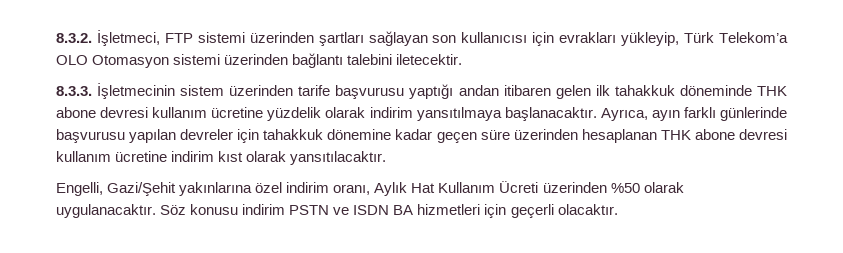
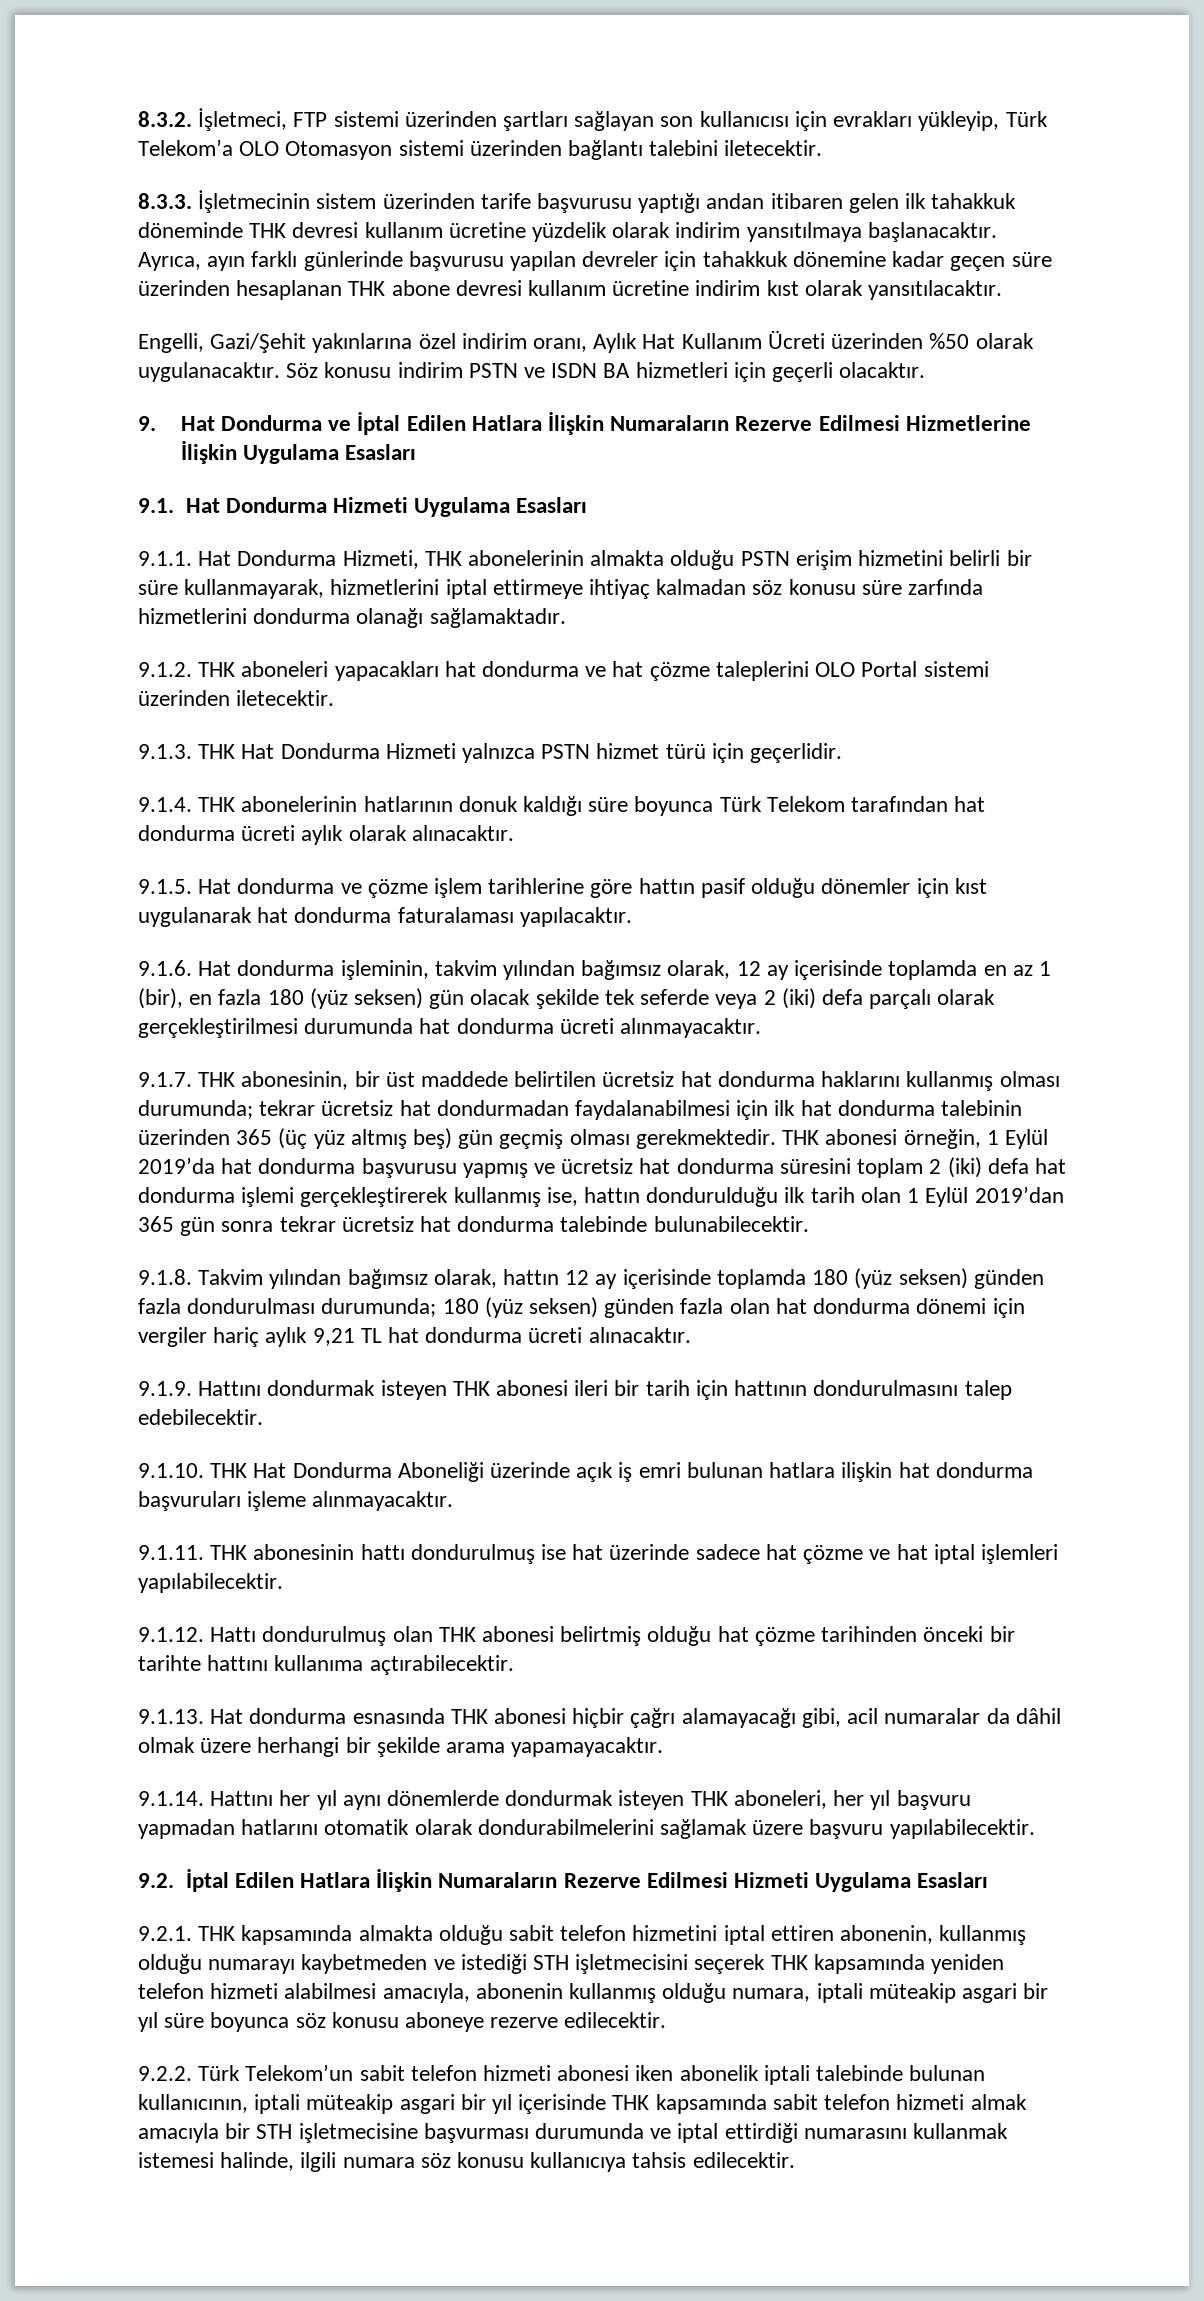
- 8.3.3. İşletmecinin sistem üzerinden tarife başvurusu yaptığı andan itibaren gelen ilk tahakkuk döneminde THK abone devresi kullanım ücretine yüzdelik olarak indirim yansıtılmaya başlanacaktır.
+ 8.3.3. İşletmecinin sistem üzerinden tarife başvurusu yaptığı andan itibaren gelen ilk tahakkuk döneminde THK devresi kullanım ücretine yüzdelik olarak indirim yansıtılmaya başlanacaktır.
+ 9. Hat Dondurma ve İptal Edilen Hatlara İlişkin Numaraların Rezerve Edilmesi Hizmetlerine İlişkin Uygulama Esasları
+ 9.1. Hat Dondurma Hizmeti Uygulama Esasları
+ 9.1.1. Hat Dondurma Hizmeti, THK abonelerinin almakta olduğu PSTN erişim hizmetini belirli bir süre kullanmayarak, hizmetlerini iptal ettirmeye ihtiyaç kalmadan söz konusu süre zarfında hizmetlerini dondurma olanağı sağlamaktadır.
+ 9.1.2. THK aboneleri yapacakları hat dondurma ve hat çözme taleplerini OLO Portal sistemi üzerinden iletecektir.
+ 9.1.3. THK Hat Dondurma Hizmeti yalnızca PSTN hizmet türü için geçerlidir.
+ 9.1.4. THK abonelerinin hatlarının donuk kaldığı süre boyunca Türk Telekom tarafından hat dondurma ücreti aylık olarak alınacaktır.
+ 9.1.5. Hat dondurma ve çözme işlem tarihlerine göre hattın pasif olduğu dönemler için kıst uygulanarak hat dondurma faturalaması yapılacaktır.
+ 9.1.6. Hat dondurma işleminin, takvim yılından bağımsız olarak, 12 ay içerisinde toplamda en az 1 (bir), en fazla 180 (yüz seksen) gün olacak şekilde tek seferde veya 2 (iki) defa parçalı olarak gerçekleştirilmesi durumunda hat dondurma ücreti alınmayacaktır.
+ 9.1.7. THK abonesinin, bir üst maddede belirtilen ücretsiz hat dondurma haklarını kullanmış olması durumunda; tekrar ücretsiz hat dondurmadan faydalanabilmesi için ilk hat dondurma talebinin üzerinden 365 (üç yüz altmış beş) gün geçmiş olması gerekmektedir. THK abonesi örneğin, 1 Eylül 2019’da hat dondurma başvurusu yapmış ve ücretsiz hat dondurma süresini toplam 2 (iki) defa hat dondurma işlemi gerçekleştirerek kullanmış ise, hattın dondurulduğu ilk tarih olan 1 Eylül 2019’dan 365 gün sonra tekrar ücretsiz hat dondurma talebinde bulunabilecektir.
+ 9.1.8. Takvim yılından bağımsız olarak, hattın 12 ay içerisinde toplamda 180 (yüz seksen) günden fazla dondurulması durumunda; 180 (yüz seksen) günden fazla olan hat dondurma dönemi için vergiler hariç aylık 9,21 TL hat dondurma ücreti alınacaktır.
+ 9.1.9. Hattını dondurmak isteyen THK abonesi ileri bir tarih için hattının dondurulmasını talep edebilecektir.
+ 9.1.10. THK Hat Dondurma Aboneliği üzerinde açık iş emri bulunan hatlara ilişkin hat dondurma başvuruları işleme alınmayacaktır.
+ 9.1.11. THK abonesinin hattı dondurulmuş ise hat üzerinde sadece hat çözme ve hat iptal işlemleri yapılabilecektir.
+ 9.1.12. Hattı dondurulmuş olan THK abonesi belirtmiş olduğu hat çözme tarihinden önceki bir tarihte hattını kullanıma açtırabilecektir.
+ 9.1.13. Hat dondurma esnasında THK abonesi hiçbir çağrı alamayacağı gibi, acil numaralar da dâhil olmak üzere herhangi bir şekilde arama yapamayacaktır.
+ 9.1.14. Hattını her yıl aynı dönemlerde dondurmak isteyen THK aboneleri, her yıl başvuru yapmadan hatlarını otomatik olarak dondurabilmelerini sağlamak üzere başvuru yapılabilecektir.
+ 9.2. İptal Edilen Hatlara İlişkin Numaraların Rezerve Edilmesi Hizmeti Uygulama Esasları
+ 9.2.1. THK kapsamında almakta olduğu sabit telefon hizmetini iptal ettiren abonenin, kullanmış olduğu numarayı kaybetmeden ve istediği STH işletmecisini seçerek THK kapsamında yeniden telefon hizmeti alabilmesi amacıyla, abonenin kullanmış olduğu numara, iptali müteakip asgari bir yıl süre boyunca söz konusu aboneye rezerve edilecektir.
+ 9.2.2. Türk Telekom’un sabit telefon hizmeti abonesi iken abonelik iptali talebinde bulunan kullanıcının, iptali müteakip asgari bir yıl içerisinde THK kapsamında sabit telefon hizmeti almak amacıyla bir STH işletmecisine başvurması durumunda ve iptal ettirdiği numarasını kullanmak istemesi halinde, ilgili numara söz konusu kullanıcıya tahsis edilecektir.

